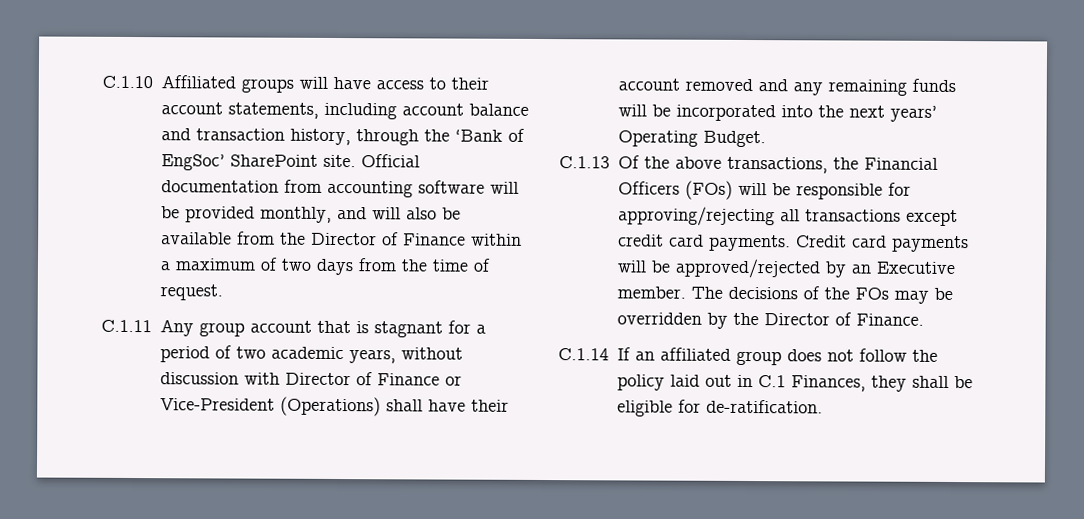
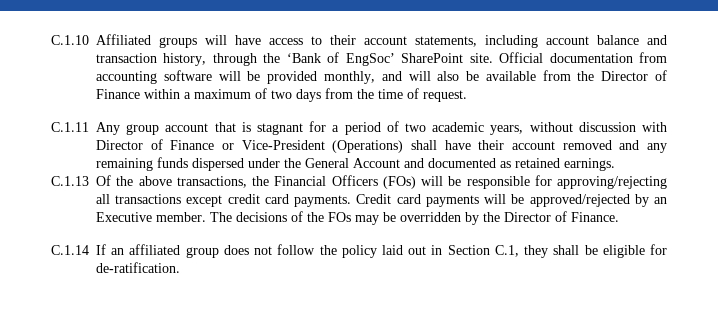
- C.1.11 Any group account that is stagnant for a period of two academic years, without discussion with Director of Finance or Vice-President (Operations) shall have their account removed and any remaining funds will be incorporated into the next years’ Operating Budget.
+ C.1.11 Any group account that is stagnant for a period of two academic years, without discussion with Director of Finance or Vice-President (Operations) shall have their account removed and any remaining funds dispersed under the General Account and documented as retained earnings.
- C.1.14 If an affiliated group does not follow the policy laid out in C.1 Finances, they shall be eligible for de-ratification.
+ C.1.14 If an affiliated group does not follow the policy laid out in Section C.1, they shall be eligible for de-ratification.

